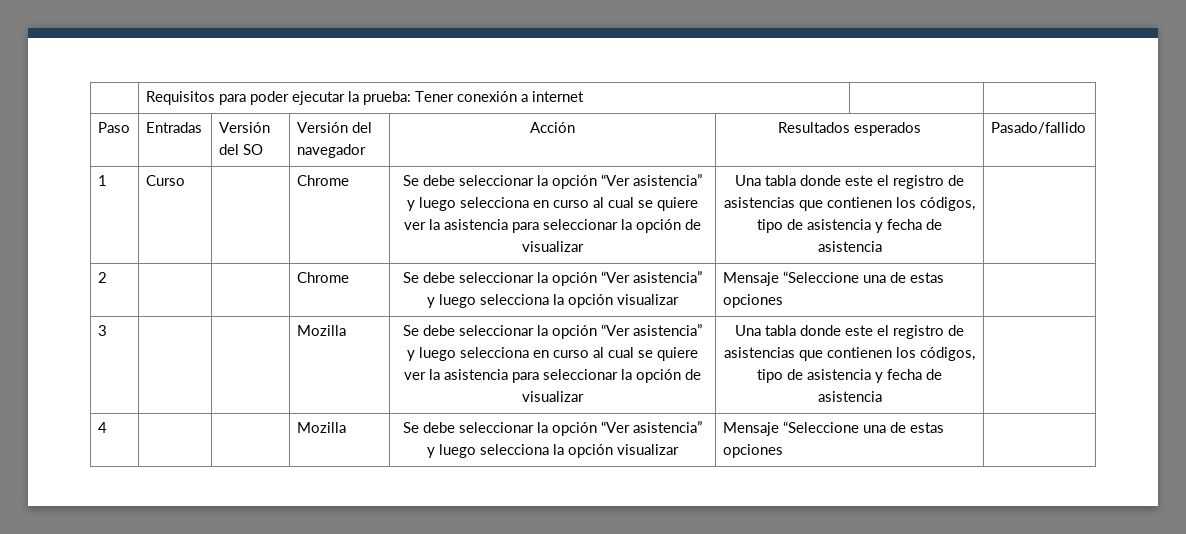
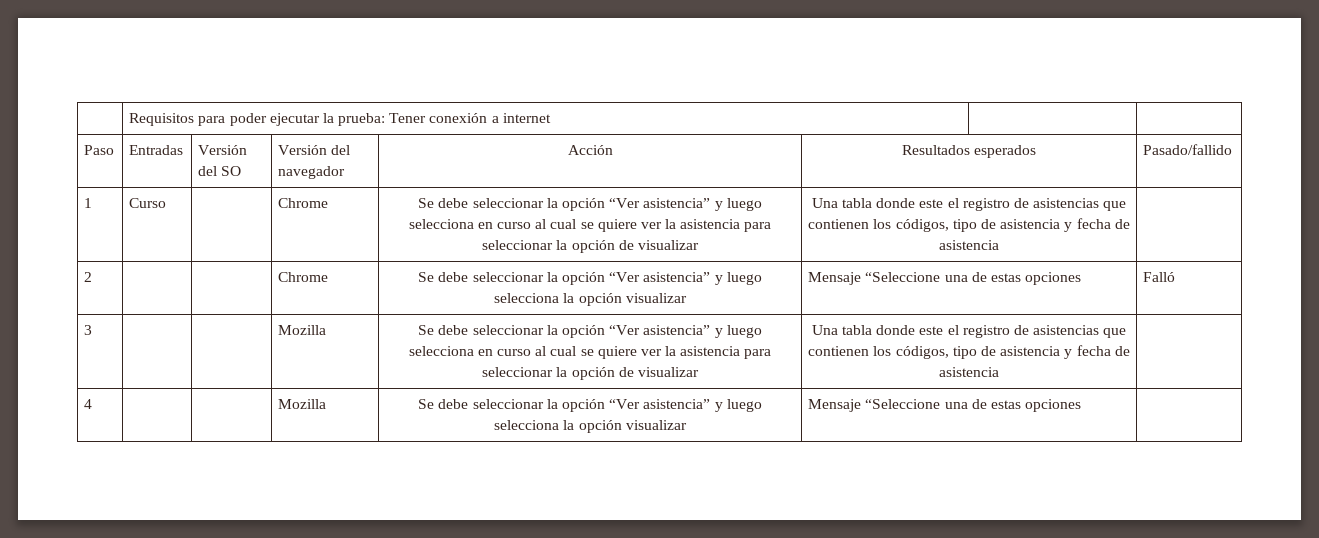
- 2 | | | Chrome | Se debe seleccionar la opción “Ver asistencia” y luego selecciona la opción visualizar | Mensaje “Seleccione una de estas opciones |
+ 2 | | | Chrome | Se debe seleccionar la opción “Ver asistencia” y luego selecciona la opción visualizar | Mensaje “Seleccione una de estas opciones | Falló

